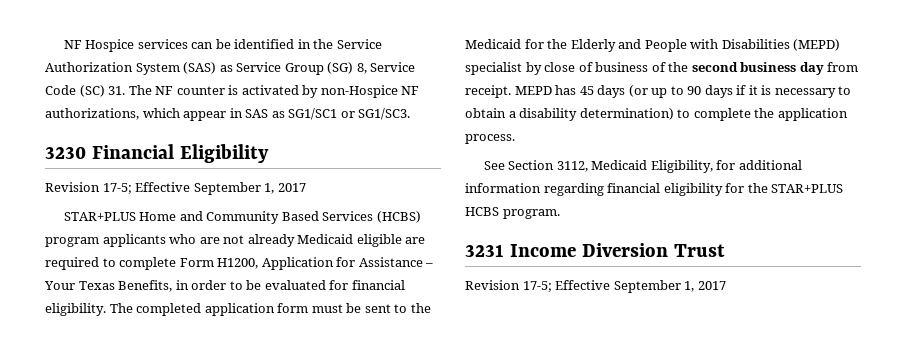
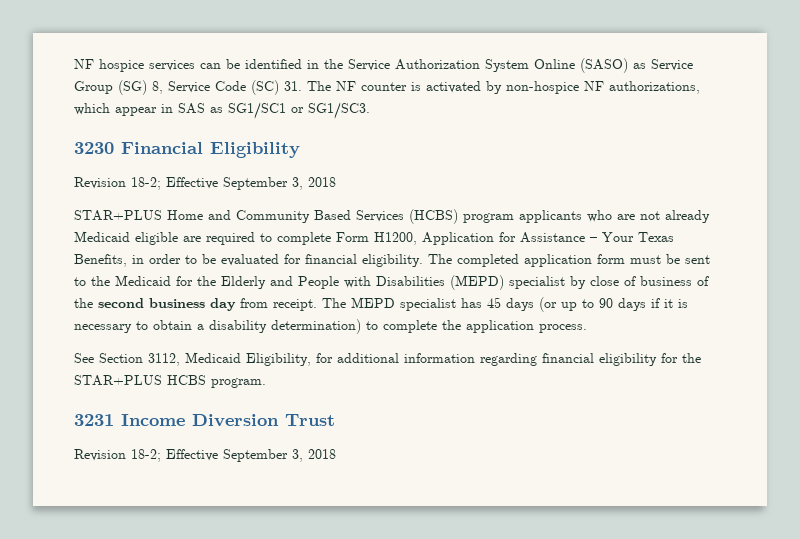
- NF Hospice services can be identified in the Service Authorization System (SAS) as Service Group (SG) 8, Service Code (SC) 31. The NF counter is activated by non-Hospice NF authorizations, which appear in SAS as SG1/SC1 or SG1/SC3.
+ NF hospice services can be identified in the Service Authorization System Online (SASO) as Service Group (SG) 8, Service Code (SC) 31. The NF counter is activated by non-hospice NF authorizations, which appear in SAS as SG1/SC1 or SG1/SC3.
  3230 Financial Eligibility
- Revision 17-5; Effective September 1, 2017
+ Revision 18-2; Effective September 3, 2018
- MEPD has 45 days (or up to 90 days if it is necessary to obtain a disability determination) to complete the application process.
+ The MEPD specialist has 45 days (or up to 90 days if it is necessary to obtain a disability determination) to complete the application process.
  3231 Income Diversion Trust
- Revision 17-5; Effective September 1, 2017
+ Revision 18-2; Effective September 3, 2018

